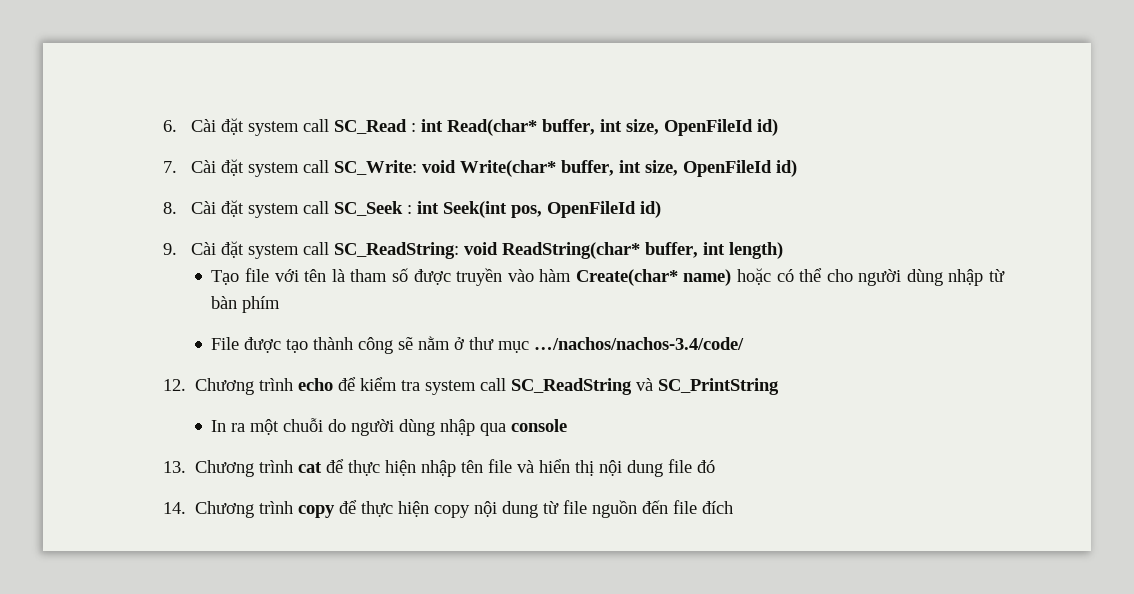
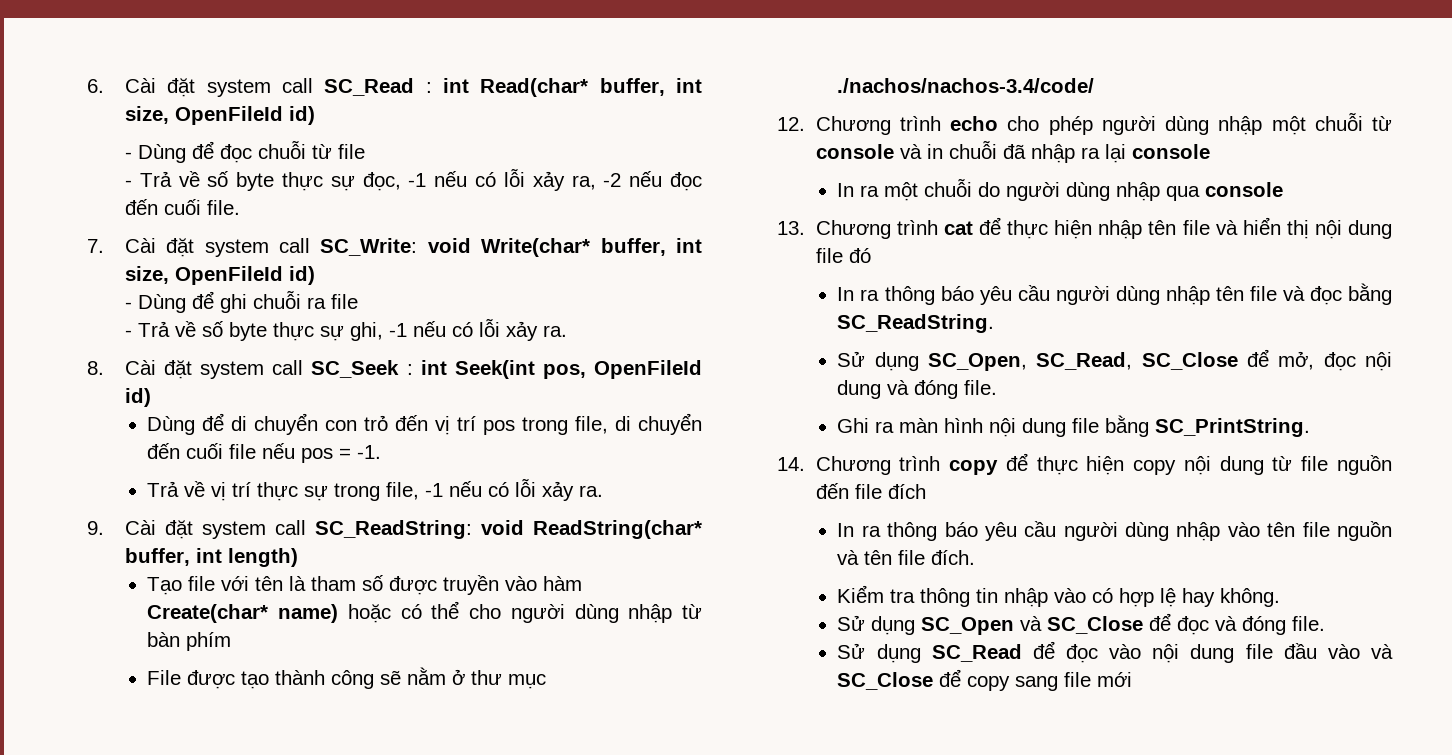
+ - Dùng để đọc chuỗi từ file
+ - Trả về số byte thực sự đọc, -1 nếu có lỗi xảy ra, -2 nếu đọc đến cuối file.
+ - Dùng để ghi chuỗi ra file
+ - Trả về số byte thực sự ghi, -1 nếu có lỗi xảy ra.
+ Dùng để di chuyển con trỏ đến vị trí pos trong file, di chuyển đến cuối file nếu pos = -1.
+ Trả về vị trí thực sự trong file, -1 nếu có lỗi xảy ra.
- File được tạo thành công sẽ nằm ở thư mục …/nachos/nachos-3.4/code/
+ File được tạo thành công sẽ nằm ở thư mục ./nachos/nachos-3.4/code/
- 12. Chương trình echo để kiểm tra system call SC_ReadString và SC_PrintString
+ 12. Chương trình echo cho phép người dùng nhập một chuỗi từ console và in chuỗi đã nhập ra lại console
+ In ra thông báo yêu cầu người dùng nhập tên file và đọc bằng SC_ReadString.
+ Sử dụng SC_Open, SC_Read, SC_Close để mở, đọc nội dung và đóng file.
+ Ghi ra màn hình nội dung file bằng SC_PrintString.
+ In ra thông báo yêu cầu người dùng nhập vào tên file nguồn và tên file đích.
+ Kiểm tra thông tin nhập vào có hợp lệ hay không.
+ Sử dụng SC_Open và SC_Close để đọc và đóng file.
+ Sử dụng SC_Read để đọc vào nội dung file đầu vào và SC_Close để copy sang file mới

